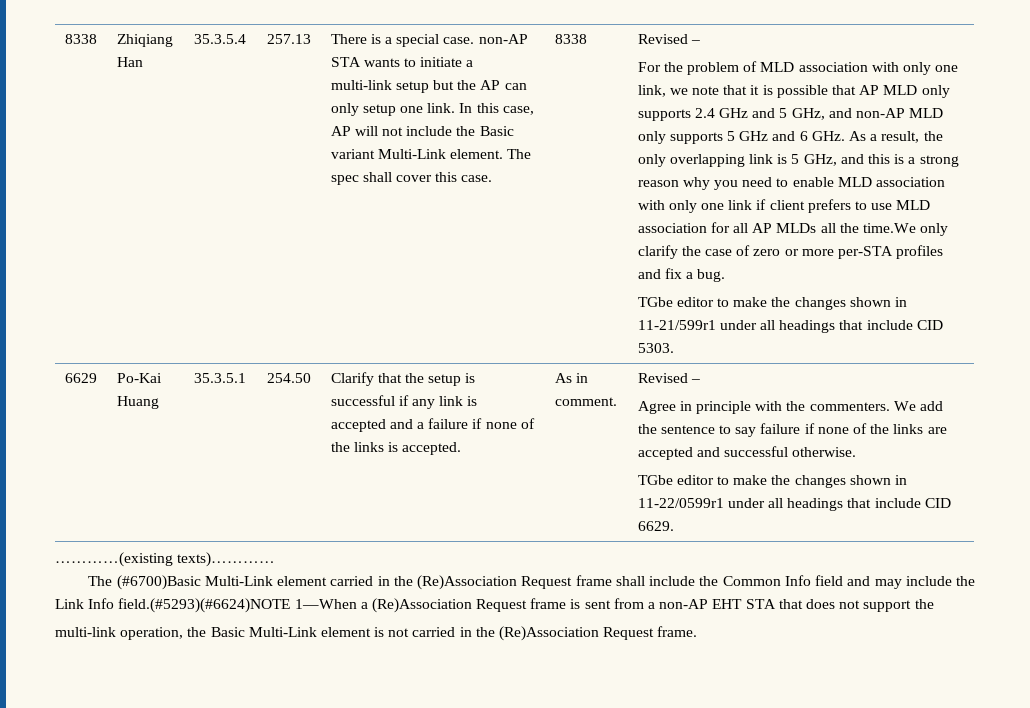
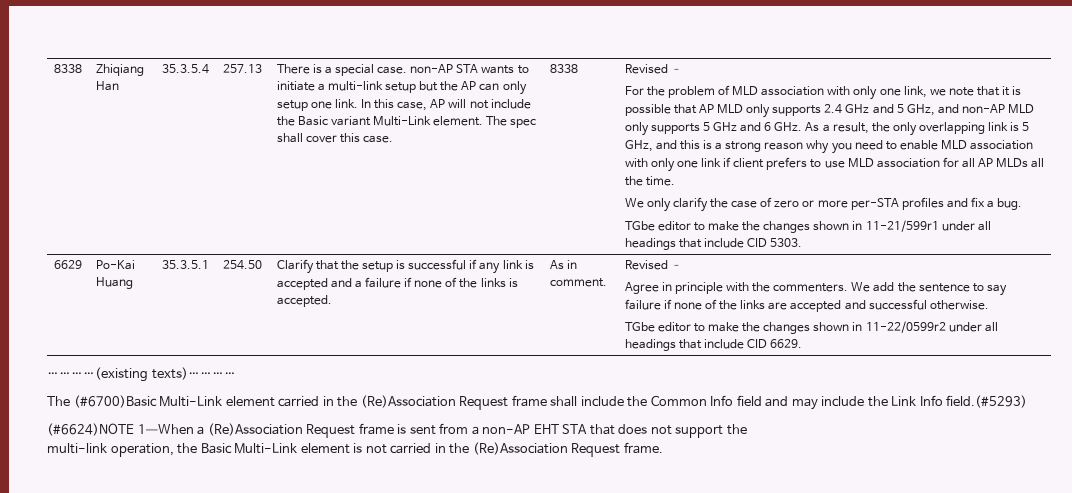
- For the problem of MLD association with only one link, we note that it is possible that AP MLD only supports 2.4 GHz and 5 GHz, and non-AP MLD only supports 5 GHz and 6 GHz. As a result, the only overlapping link is 5 GHz, and this is a strong reason why you need to enable MLD association with only one link if client prefers to use MLD association for all AP MLDs all the time.We only clarify the case of zero or more per-STA profiles and fix a bug.
+ For the problem of MLD association with only one link, we note that it is possible that AP MLD only supports 2.4 GHz and 5 GHz, and non-AP MLD only supports 5 GHz and 6 GHz. As a result, the only overlapping link is 5 GHz, and this is a strong reason why you need to enable MLD association with only one link if client prefers to use MLD association for all AP MLDs all the time.
+ We only clarify the case of zero or more per-STA profiles and fix a bug.
- TGbe editor to make the changes shown in 11-22/0599r1 under all headings that include CID 6629.
+ TGbe editor to make the changes shown in 11-22/0599r2 under all headings that include CID 6629.
- The (#6700)Basic Multi-Link element carried in the (Re)Association Request frame shall include the Common Info field and may include the Link Info field.(#5293)(#6624)NOTE 1—When a (Re)Association Request frame is sent from a non-AP EHT STA that does not support the
+ The (#6700)Basic Multi-Link element carried in the (Re)Association Request frame shall include the Common Info field and may include the Link Info field.(#5293)
+ (#6624)NOTE 1—When a (Re)Association Request frame is sent from a non-AP EHT STA that does not support the

